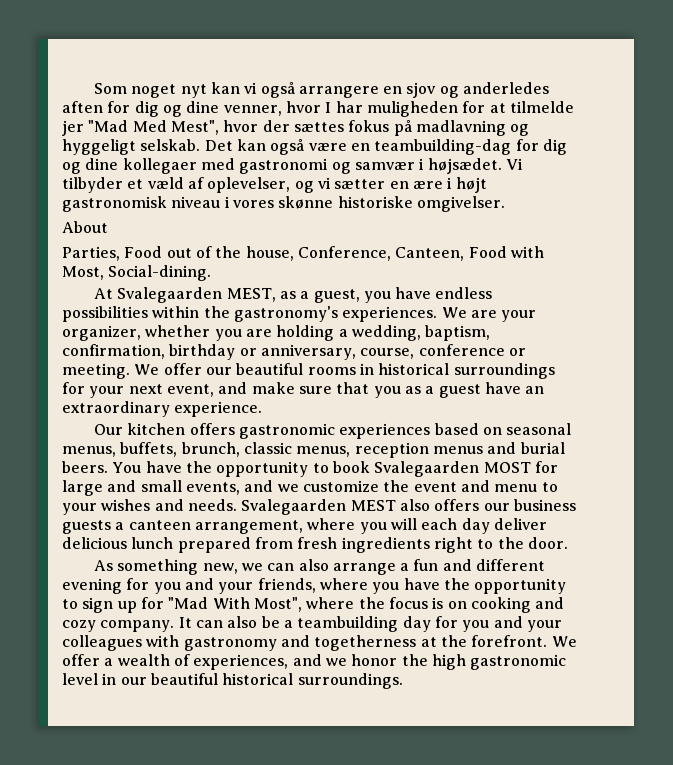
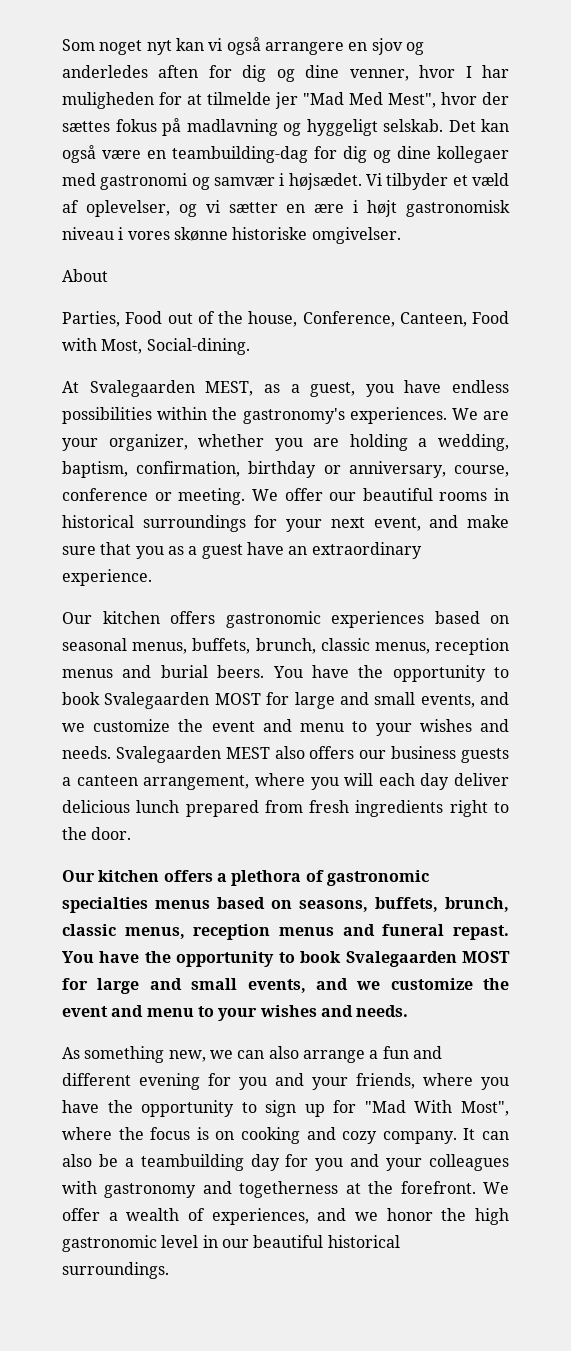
+ Our kitchen offers a plethora of gastronomic specialties menus based on seasons, buffets, brunch, classic menus, reception menus and funeral repast. You have the opportunity to book Svalegaarden MOST for large and small events, and we customize the event and menu to your wishes and needs.

